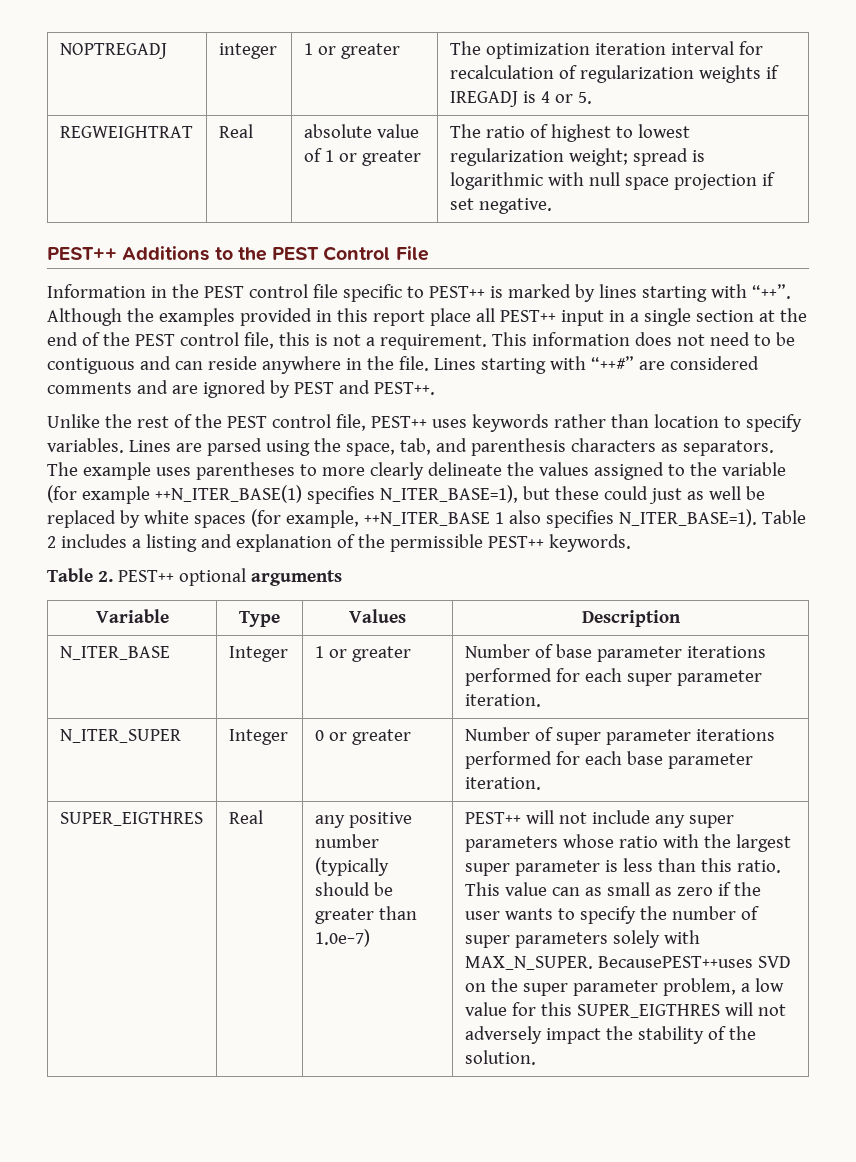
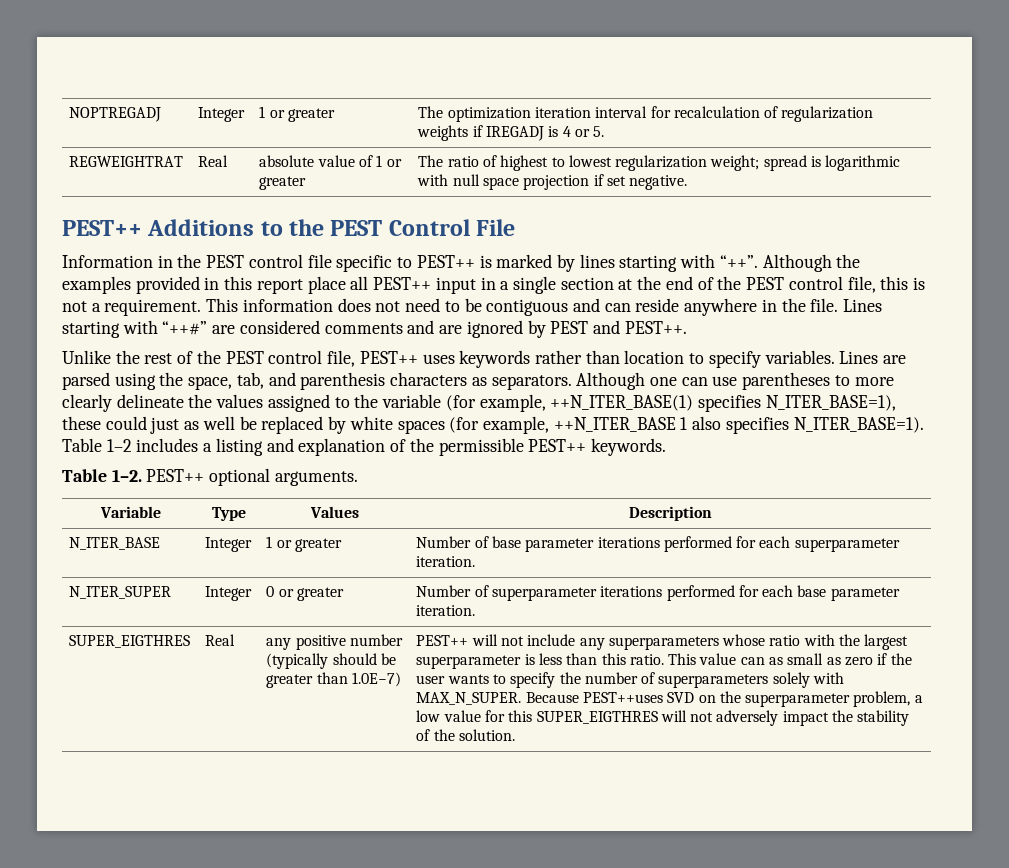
- NOPTREGADJ | integer | 1 or greater | The optimization iteration interval for recalculation of regularization weights if IREGADJ is 4 or 5.
+ NOPTREGADJ | Integer | 1 or greater | The optimization iteration interval for recalculation of regularization weights if IREGADJ is 4 or 5.
- The example uses parentheses to more clearly delineate the values assigned to the variable (for example ++N_ITER_BASE(1) specifies N_ITER_BASE=1), but these could just as well be replaced by white spaces (for example, ++N_ITER_BASE 1 also specifies N_ITER_BASE=1).
+ Although one can use parentheses to more clearly delineate the values assigned to the variable (for example, ++N_ITER_BASE(1) specifies N_ITER_BASE=1), these could just as well be replaced by white spaces (for example, ++N_ITER_BASE 1 also specifies N_ITER_BASE=1).
- Table 2 includes a listing and explanation of the permissible PEST++ keywords.
+ Table 1–2 includes a listing and explanation of the permissible PEST++ keywords.
- Table 2. PEST++ optional arguments
+ Table 1–2. PEST++ optional arguments.
- N_ITER_BASE | Integer | 1 or greater | Number of base parameter iterations performed for each super parameter iteration.
+ N_ITER_BASE | Integer | 1 or greater | Number of base parameter iterations performed for each superparameter iteration.
- N_ITER_SUPER | Integer | 0 or greater | Number of super parameter iterations performed for each base parameter iteration.
+ N_ITER_SUPER | Integer | 0 or greater | Number of superparameter iterations performed for each base parameter iteration.
- any positive number (typically should be greater than 1.0e−7)
+ any positive number (typically should be greater than 1.0E−7)
- PEST++ will not include any super parameters whose ratio with the largest super parameter is less than this ratio.
+ PEST++ will not include any superparameters whose ratio with the largest superparameter is less than this ratio.
- This value can as small as zero if the user wants to specify the number of super parameters solely with MAX_N_SUPER.
+ This value can as small as zero if the user wants to specify the number of superparameters solely with MAX_N_SUPER.
- BecausePEST++uses SVD on the super parameter problem, a low value for this SUPER_EIGTHRES will not adversely impact the stability of the solution.
+ Because PEST++uses SVD on the superparameter problem, a low value for this SUPER_EIGTHRES will not adversely impact the stability of the solution.

